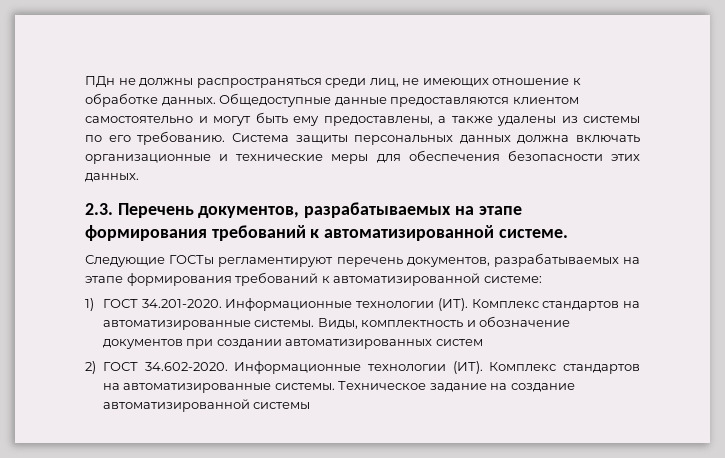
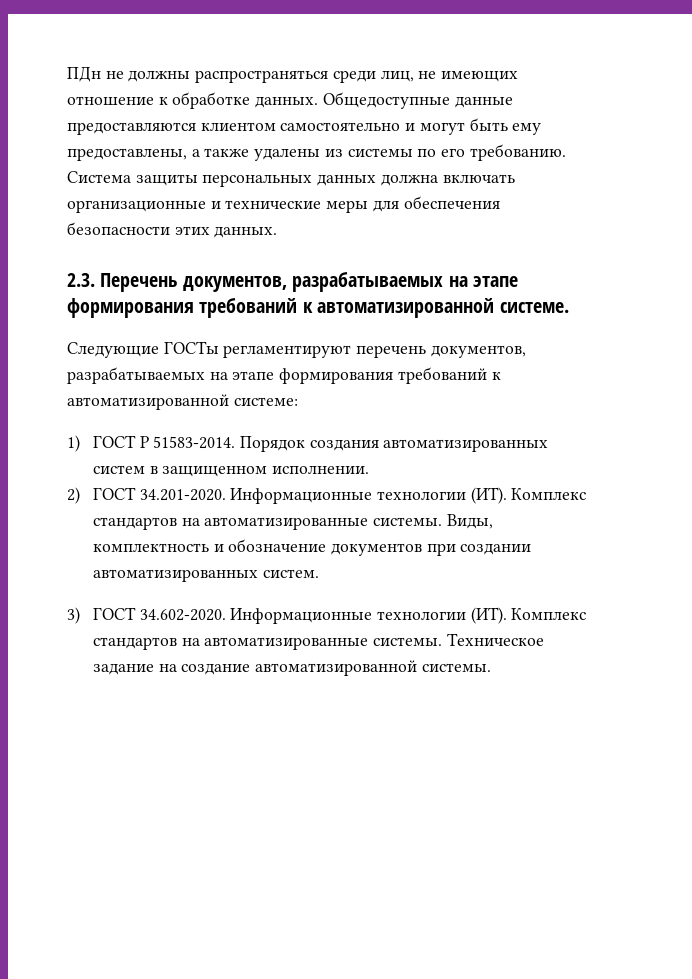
- 1) ГОСТ 34.201-2020. Информационные технологии (ИТ). Комплекс стандартов на автоматизированные системы.
+ 1) ГОСТ Р 51583-2014. Порядок создания автоматизированных систем в защищенном исполнении.
+ 2) ГОСТ 34.201-2020. Информационные технологии (ИТ). Комплекс стандартов на автоматизированные системы.
- Виды, комплектность и обозначение документов при создании автоматизированных систем
- 2) ГОСТ 34.602-2020. Информационные технологии (ИТ). Комплекс стандартов на автоматизированные системы.
+ Виды, комплектность и обозначение документов при создании автоматизированных систем.
+ 3) ГОСТ 34.602-2020. Информационные технологии (ИТ). Комплекс стандартов на автоматизированные системы.
- Техническое задание на создание автоматизированной системы
+ Техническое задание на создание автоматизированной системы.

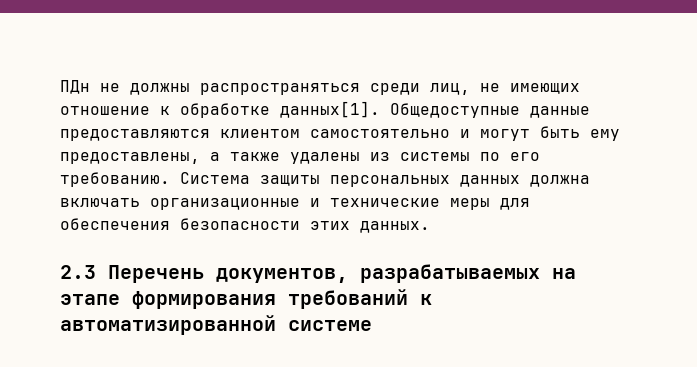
- ПДн не должны распространяться среди лиц, не имеющих отношение к обработке данных.
+ ПДн не должны распространяться среди лиц, не имеющих отношение к обработке данных[1].
- 2.3. Перечень документов, разрабатываемых на этапе формирования требований к автоматизированной системе.
- Следующие ГОСТы регламентируют перечень документов, разрабатываемых на этапе формирования требований к автоматизированной системе:
- 1) ГОСТ Р 51583-2014. Порядок создания автоматизированных систем в защищенном исполнении.
- 2) ГОСТ 34.201-2020. Информационные технологии (ИТ). Комплекс стандартов на автоматизированные системы. Виды, комплектность и обозначение документов при создании автоматизированных систем.
- 3) ГОСТ 34.602-2020. Информационные технологии (ИТ). Комплекс стандартов на автоматизированные системы. Техническое задание на создание автоматизированной системы.
+ 2.3 Перечень документов, разрабатываемых на этапе формирования требований к автоматизированной системе

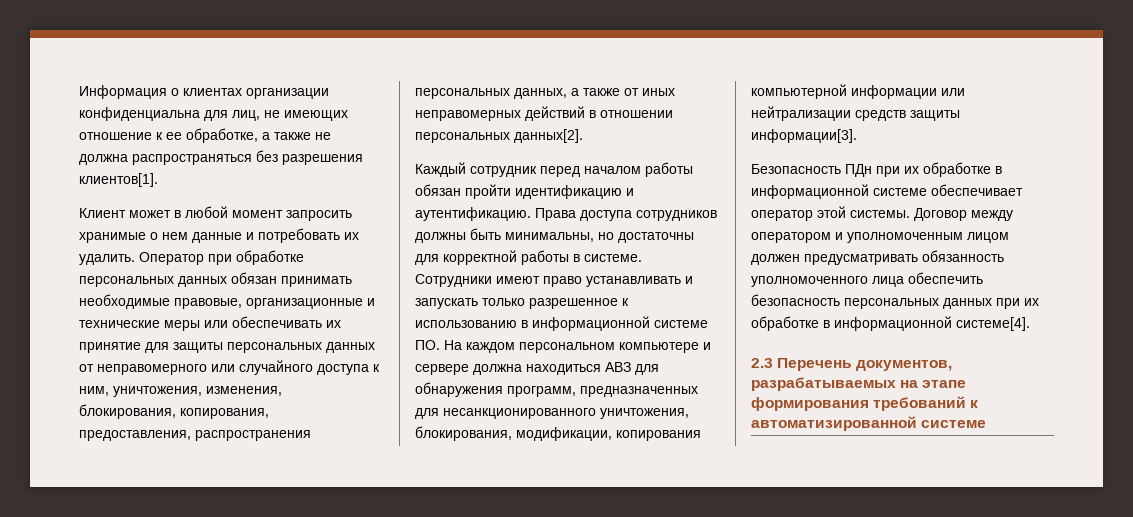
- ПДн не должны распространяться среди лиц, не имеющих отношение к обработке данных[1]. Общедоступные данные предоставляются клиентом самостоятельно и могут быть ему предоставлены, а также удалены из системы по его требованию. Система защиты персональных данных должна включать организационные и технические меры для обеспечения безопасности этих данных.
+ Информация о клиентах организации конфиденциальна для лиц, не имеющих отношение к ее обработке, а также не должна распространяться без разрешения клиентов[1].
+ Клиент может в любой момент запросить хранимые о нем данные и потребовать их удалить. Оператор при обработке персональных данных обязан принимать необходимые правовые, организационные и технические меры или обеспечивать их принятие для защиты персональных данных от неправомерного или случайного доступа к ним, уничтожения, изменения, блокирования, копирования, предоставления, распространения персональных данных, а также от иных неправомерных действий в отношении персональных данных[2].
+ Каждый сотрудник перед началом работы обязан пройти идентификацию и аутентификацию. Права доступа сотрудников должны быть минимальны, но достаточны для корректной работы в системе. Сотрудники имеют право устанавливать и запускать только разрешенное к использованию в информационной системе ПО. На каждом персональном компьютере и сервере должна находиться АВЗ для обнаружения программ, предназначенных для несанкционированного уничтожения, блокирования, модификации, копирования компьютерной информации или нейтрализации средств защиты информации[3].
+ Безопасность ПДн при их обработке в информационной системе обеспечивает оператор этой системы. Договор между оператором и уполномоченным лицом должен предусматривать обязанность уполномоченного лица обеспечить безопасность персональных данных при их обработке в информационной системе[4].

